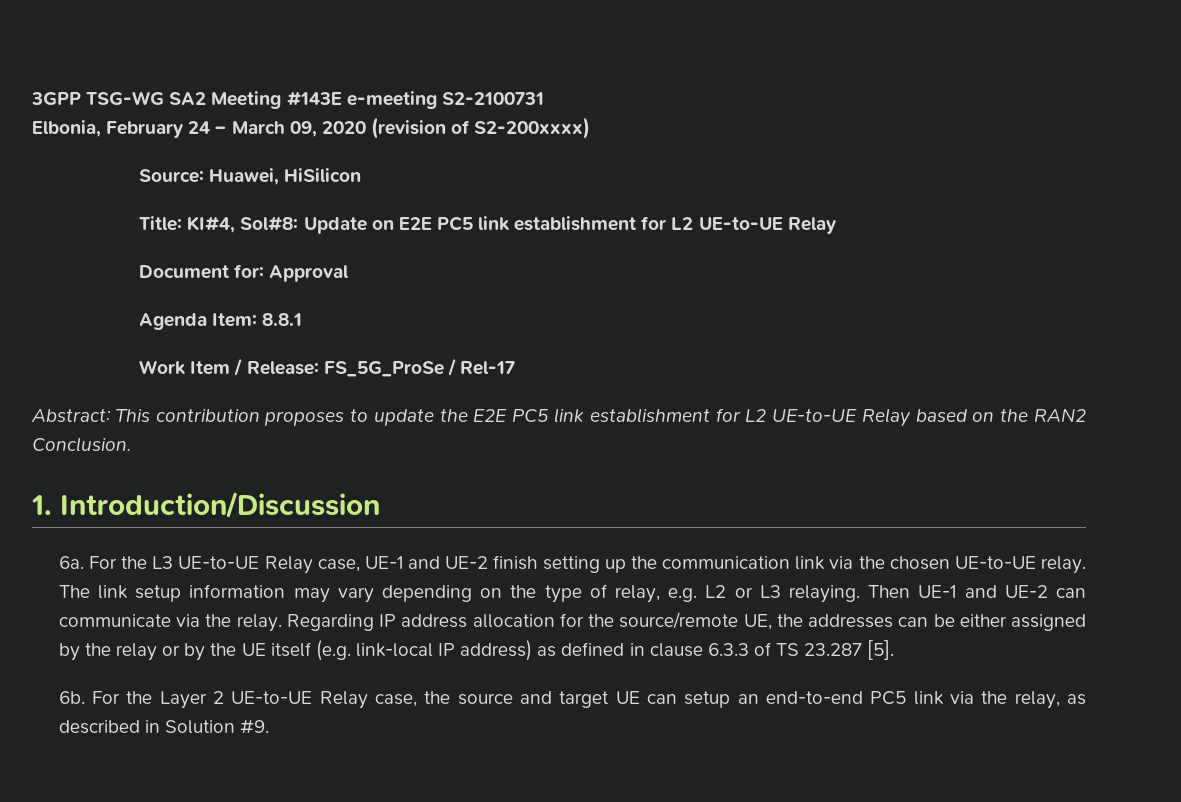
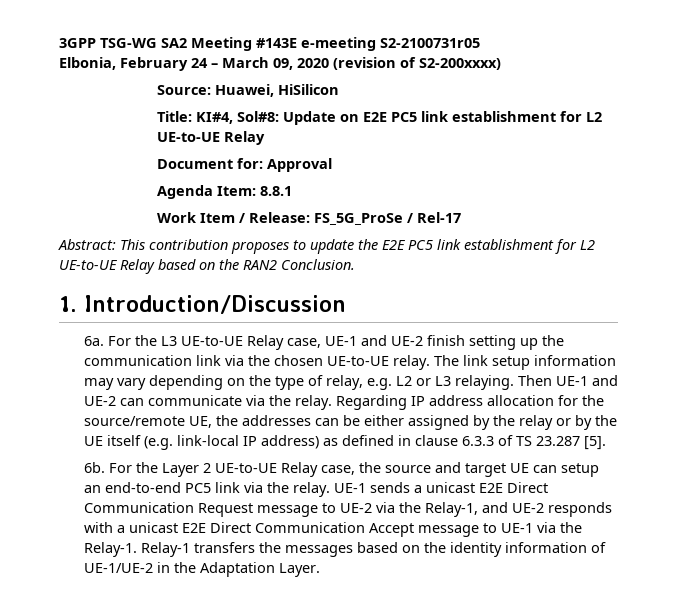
- 3GPP TSG-WG SA2 Meeting #143E e-meeting S2-2100731
+ 3GPP TSG-WG SA2 Meeting #143E e-meeting S2-2100731r05
- For the Layer 2 UE-to-UE Relay case, the source and target UE can setup an end-to-end PC5 link via the relay, as described in Solution #9.
+ For the Layer 2 UE-to-UE Relay case, the source and target UE can setup an end-to-end PC5 link via the relay. UE-1 sends a unicast E2E Direct Communication Request message to UE-2 via the Relay-1, and UE-2 responds with a unicast E2E Direct Communication Accept message to UE-1 via the Relay-1. Relay-1 transfers the messages based on the identity information of UE-1/UE-2 in the Adaptation Layer.

